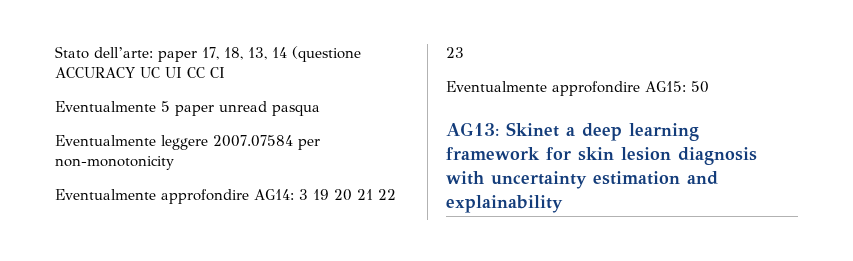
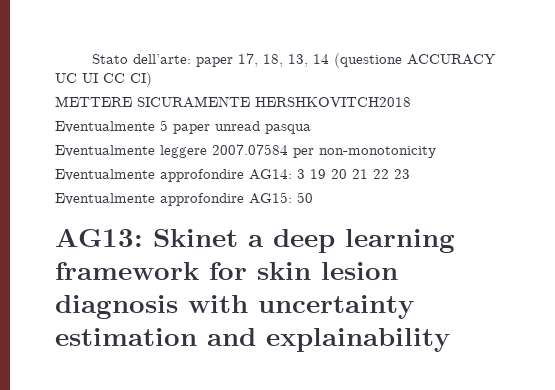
- Stato dell’arte: paper 17, 18, 13, 14 (questione ACCURACY UC UI CC CI
+ Stato dell’arte: paper 17, 18, 13, 14 (questione ACCURACY UC UI CC CI)
+ METTERE SICURAMENTE HERSHKOVITCH2018

